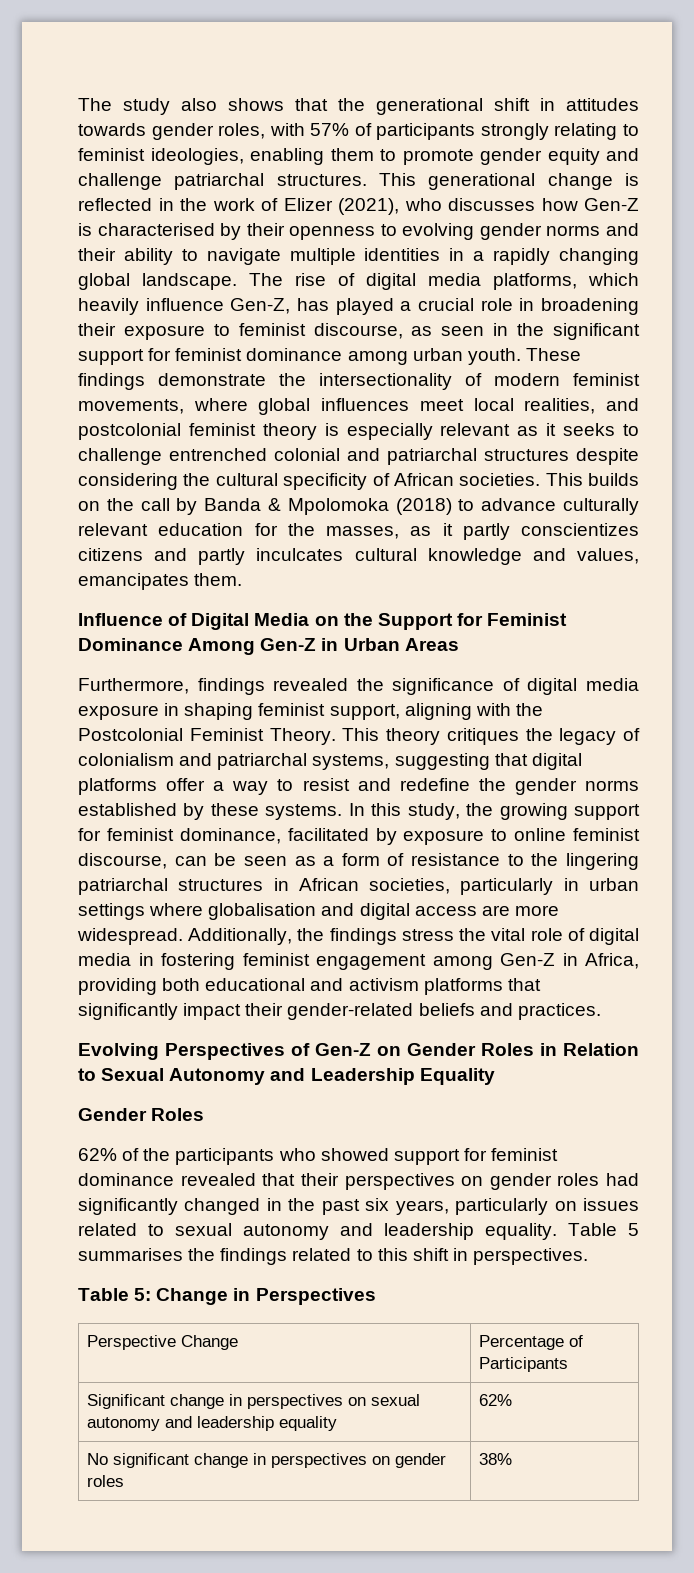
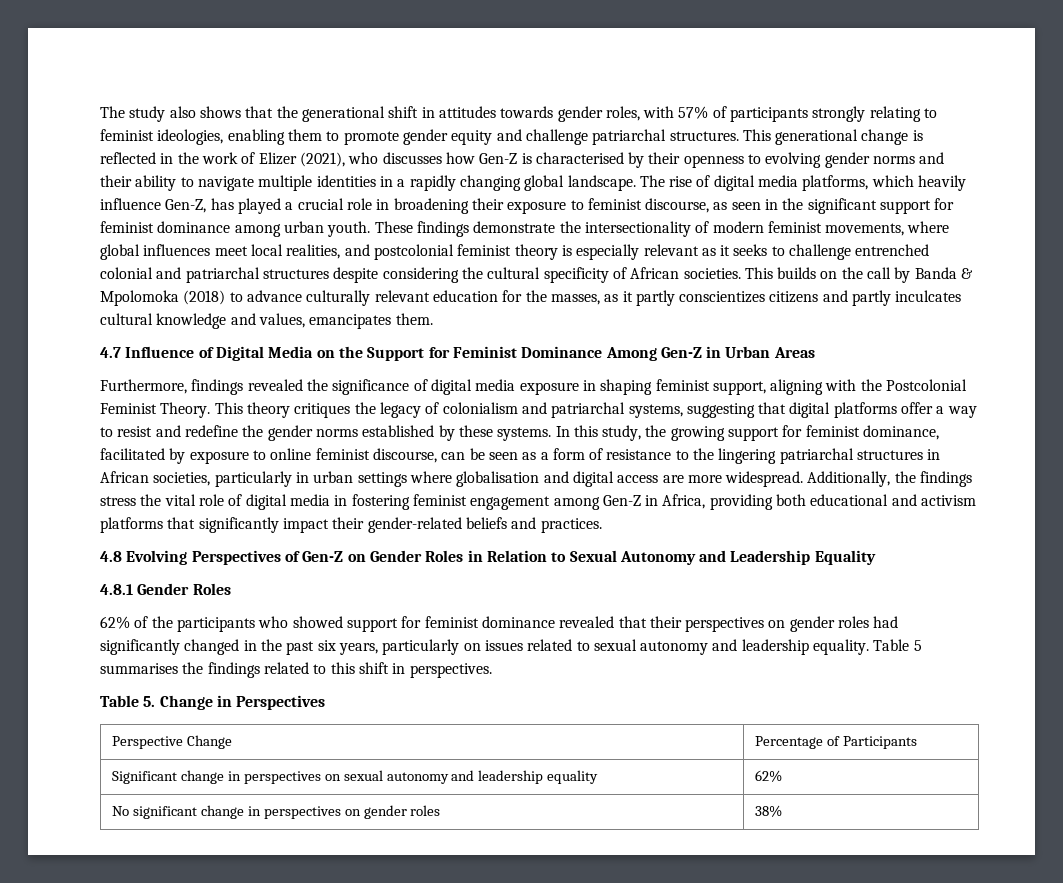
- Influence of Digital Media on the Support for Feminist Dominance Among Gen-Z in Urban Areas
+ 4.7 Influence of Digital Media on the Support for Feminist Dominance Among Gen-Z in Urban Areas
- Evolving Perspectives of Gen-Z on Gender Roles in Relation to Sexual Autonomy and Leadership Equality
- Gender Roles
+ 4.8 Evolving Perspectives of Gen-Z on Gender Roles in Relation to Sexual Autonomy and Leadership Equality
+ 4.8.1 Gender Roles
- Table 5: Change in Perspectives
+ Table 5. Change in Perspectives

